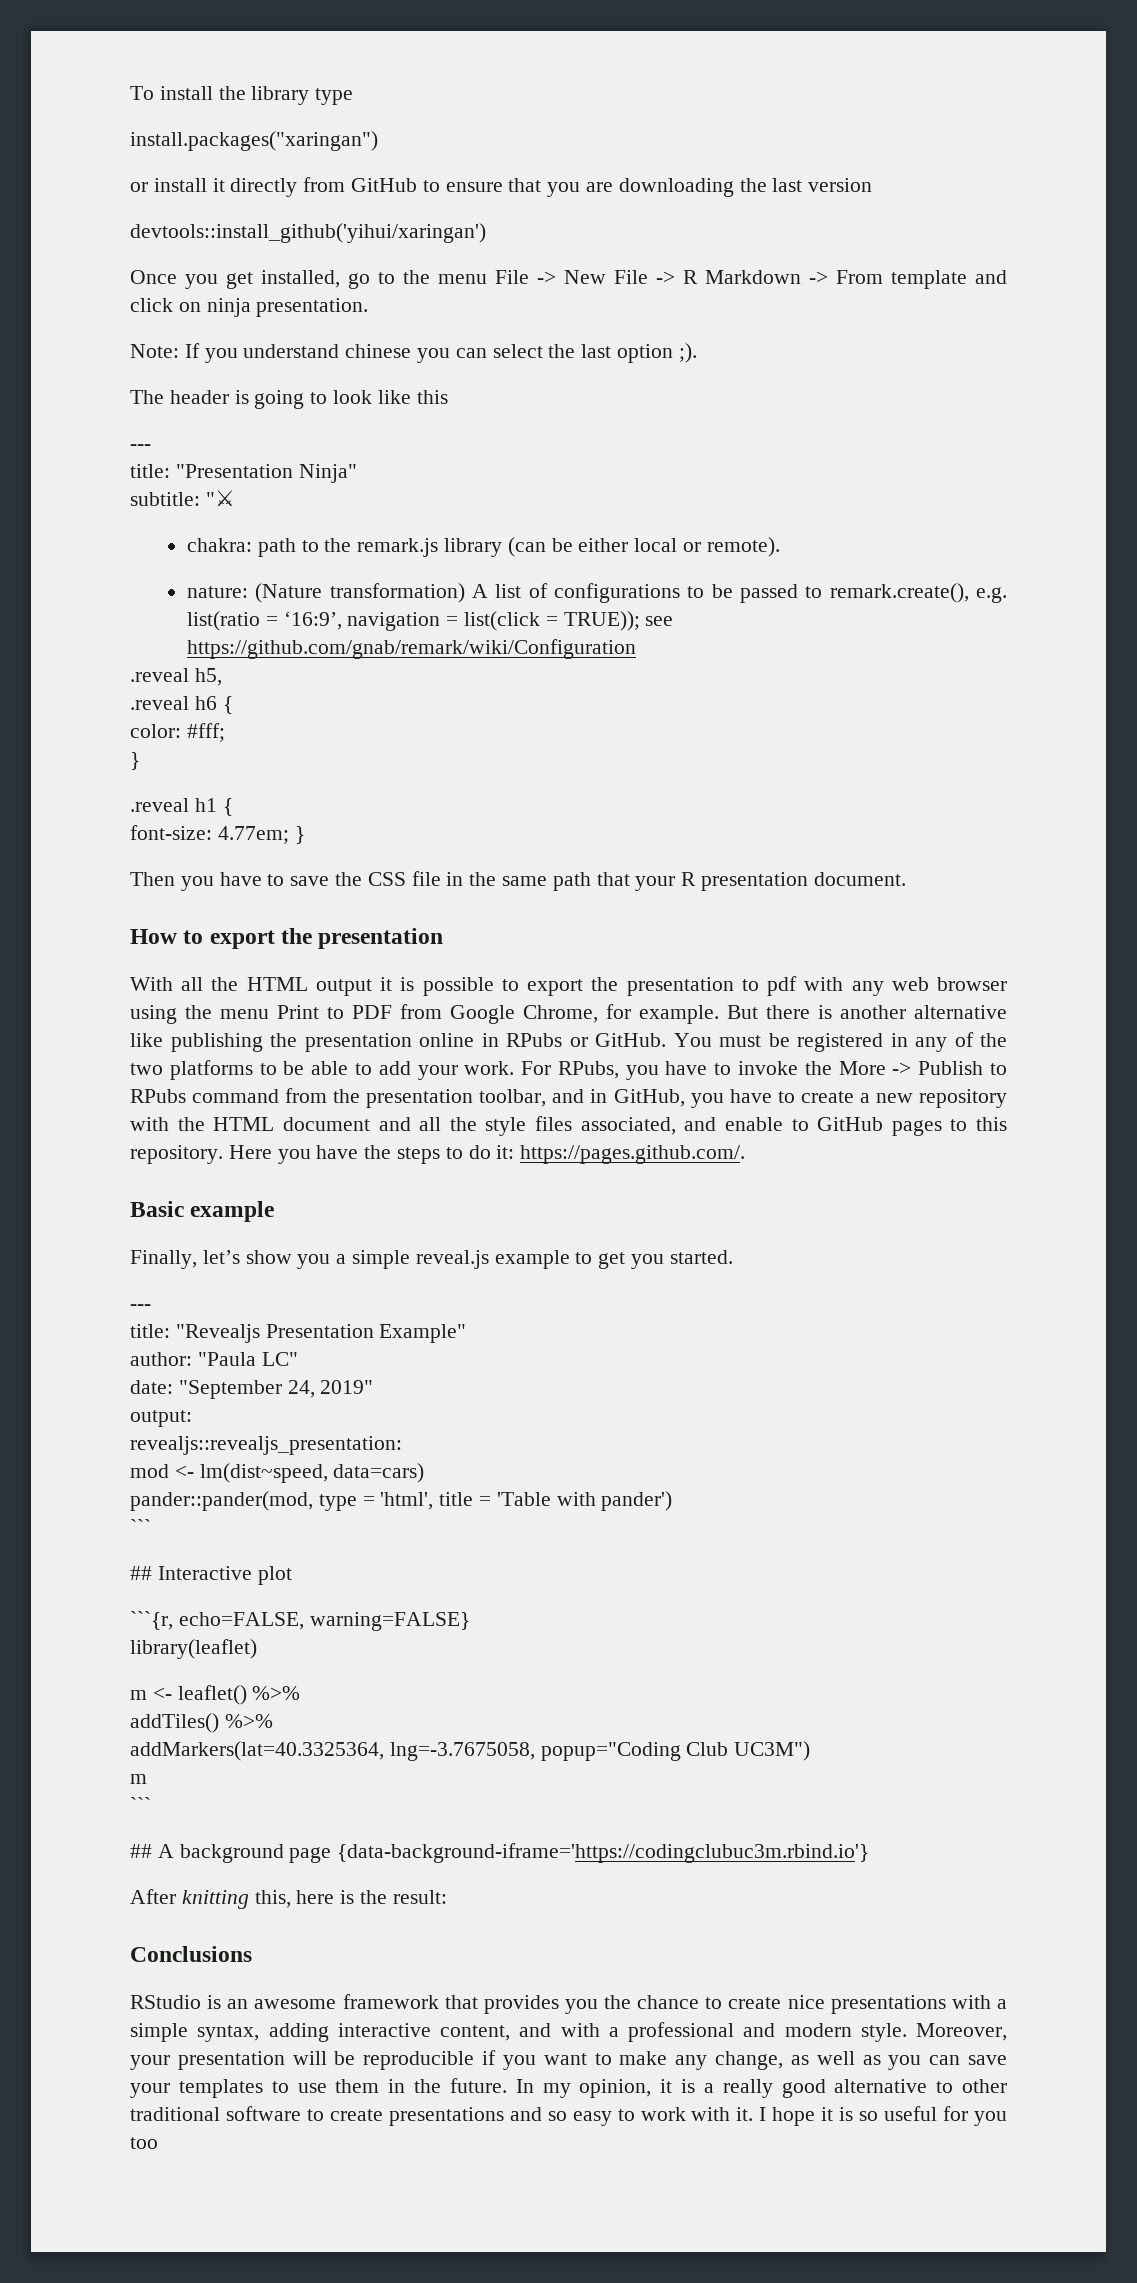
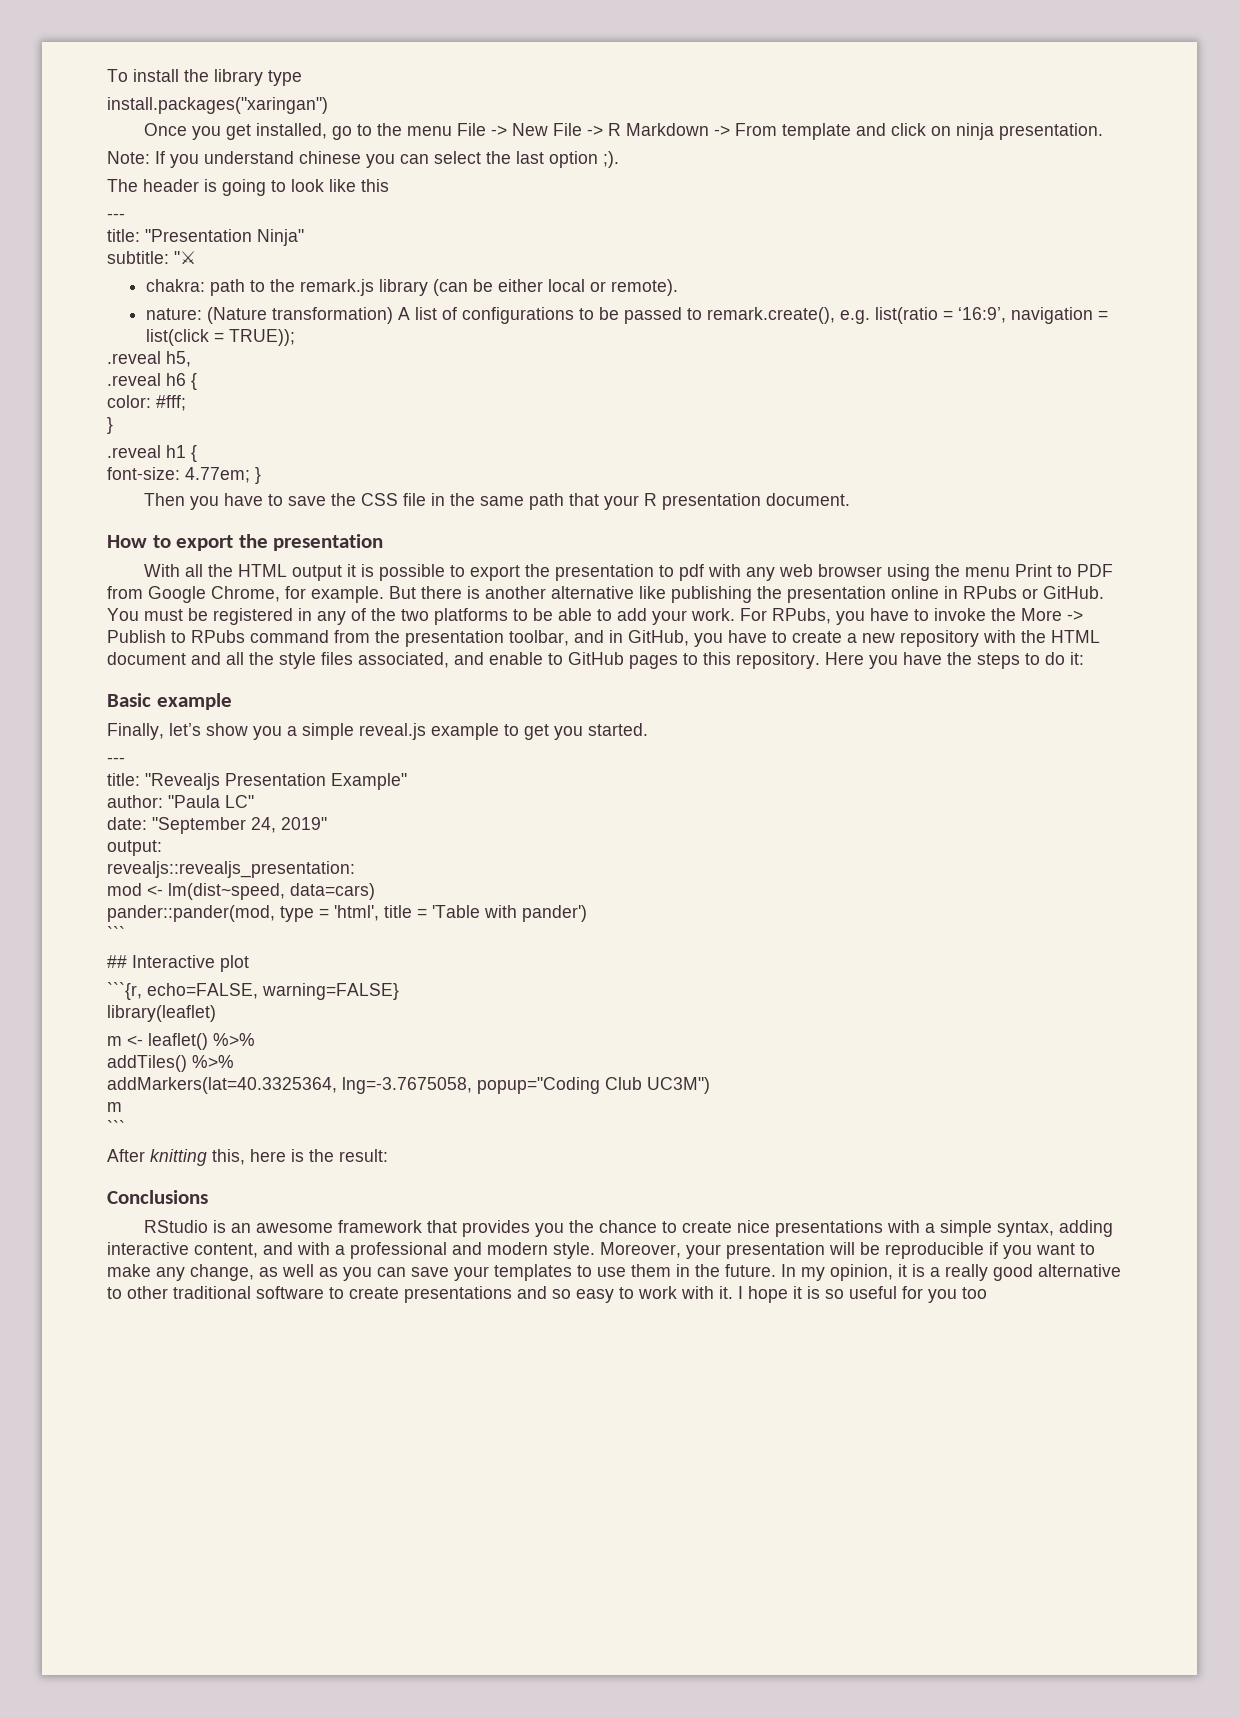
- or install it directly from GitHub to ensure that you are downloading the last version
- devtools::install_github('yihui/xaringan')
- nature: (Nature transformation) A list of configurations to be passed to remark.create(), e.g. list(ratio = ‘16:9’, navigation = list(click = TRUE)); see https://github.com/gnab/remark/wiki/Configuration
+ nature: (Nature transformation) A list of configurations to be passed to remark.create(), e.g. list(ratio = ‘16:9’, navigation = list(click = TRUE));
- Here you have the steps to do it: https://pages.github.com/.
+ Here you have the steps to do it:
- ## A background page {data-background-iframe='https://codingclubuc3m.rbind.io'}

